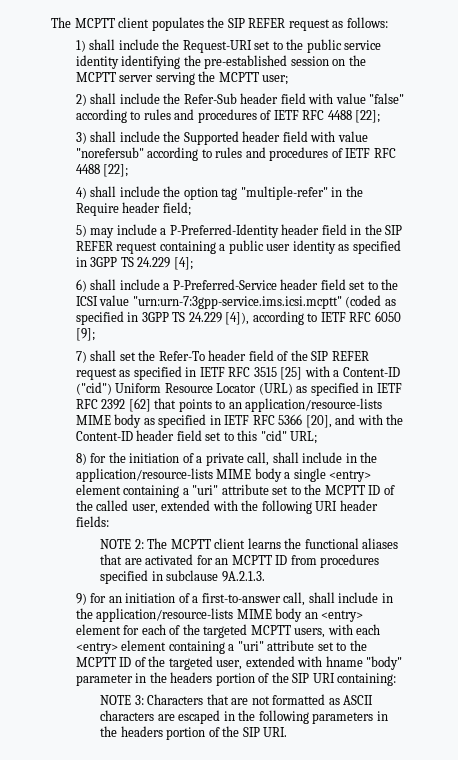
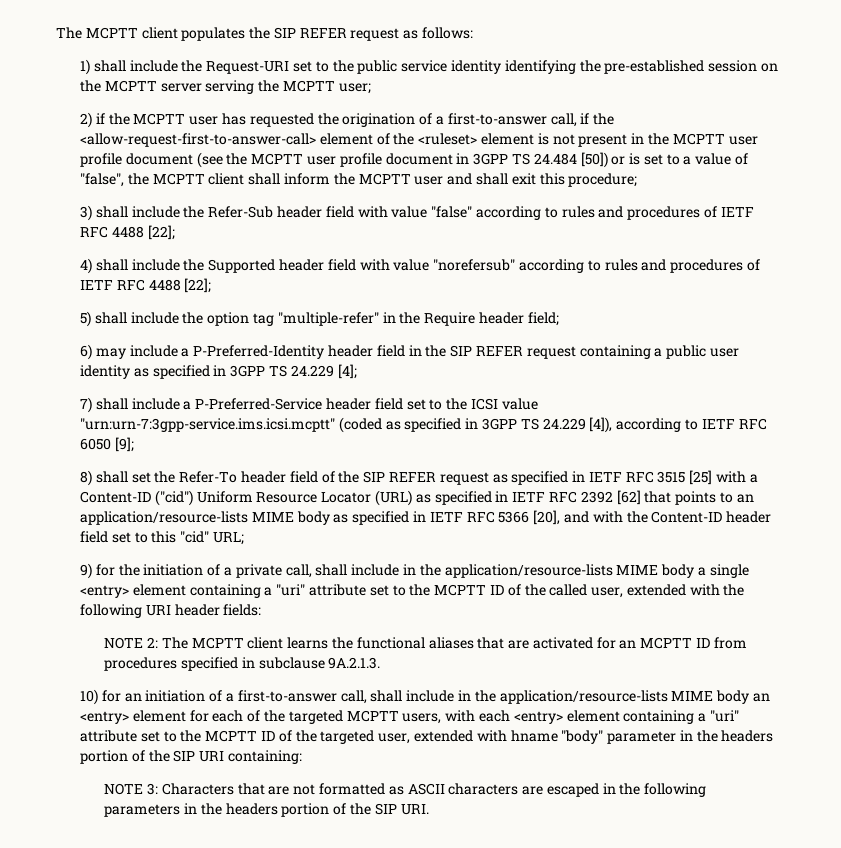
- 2) shall include the Refer-Sub header field with value "false" according to rules and procedures of IETF RFC 4488 [22];
+ 2) if the MCPTT user has requested the origination of a first-to-answer call, if the <allow-request-first-to-answer-call> element of the <ruleset> element is not present in the MCPTT user profile document (see the MCPTT user profile document in 3GPP TS 24.484 [50]) or is set to a value of "false", the MCPTT client shall inform the MCPTT user and shall exit this procedure;
+ 3) shall include the Refer-Sub header field with value "false" according to rules and procedures of IETF RFC 4488 [22];
- 3) shall include the Supported header field with value "norefersub" according to rules and procedures of IETF RFC 4488 [22];
+ 4) shall include the Supported header field with value "norefersub" according to rules and procedures of IETF RFC 4488 [22];
- 4) shall include the option tag "multiple-refer" in the Require header field;
+ 5) shall include the option tag "multiple-refer" in the Require header field;
- 5) may include a P-Preferred-Identity header field in the SIP REFER request containing a public user identity as specified in 3GPP TS 24.229 [4];
+ 6) may include a P-Preferred-Identity header field in the SIP REFER request containing a public user identity as specified in 3GPP TS 24.229 [4];
- 6) shall include a P-Preferred-Service header field set to the ICSI value "urn:urn-7:3gpp-service.ims.icsi.mcptt" (coded as specified in 3GPP TS 24.229 [4]), according to IETF RFC 6050 [9];
+ 7) shall include a P-Preferred-Service header field set to the ICSI value "urn:urn-7:3gpp-service.ims.icsi.mcptt" (coded as specified in 3GPP TS 24.229 [4]), according to IETF RFC 6050 [9];
- 7) shall set the Refer-To header field of the SIP REFER request as specified in IETF RFC 3515 [25] with a Content-ID ("cid") Uniform Resource Locator (URL) as specified in IETF RFC 2392 [62] that points to an application/resource-lists MIME body as specified in IETF RFC 5366 [20], and with the Content-ID header field set to this "cid" URL;
+ 8) shall set the Refer-To header field of the SIP REFER request as specified in IETF RFC 3515 [25] with a Content-ID ("cid") Uniform Resource Locator (URL) as specified in IETF RFC 2392 [62] that points to an application/resource-lists MIME body as specified in IETF RFC 5366 [20], and with the Content-ID header field set to this "cid" URL;
- 8) for the initiation of a private call, shall include in the application/resource-lists MIME body a single <entry> element containing a "uri" attribute set to the MCPTT ID of the called user, extended with the following URI header fields:
+ 9) for the initiation of a private call, shall include in the application/resource-lists MIME body a single <entry> element containing a "uri" attribute set to the MCPTT ID of the called user, extended with the following URI header fields:
- 9) for an initiation of a first-to-answer call, shall include in the application/resource-lists MIME body an <entry> element for each of the targeted MCPTT users, with each <entry> element containing a "uri" attribute set to the MCPTT ID of the targeted user, extended with hname "body" parameter in the headers portion of the SIP URI containing:
+ 10) for an initiation of a first-to-answer call, shall include in the application/resource-lists MIME body an <entry> element for each of the targeted MCPTT users, with each <entry> element containing a "uri" attribute set to the MCPTT ID of the targeted user, extended with hname "body" parameter in the headers portion of the SIP URI containing:

